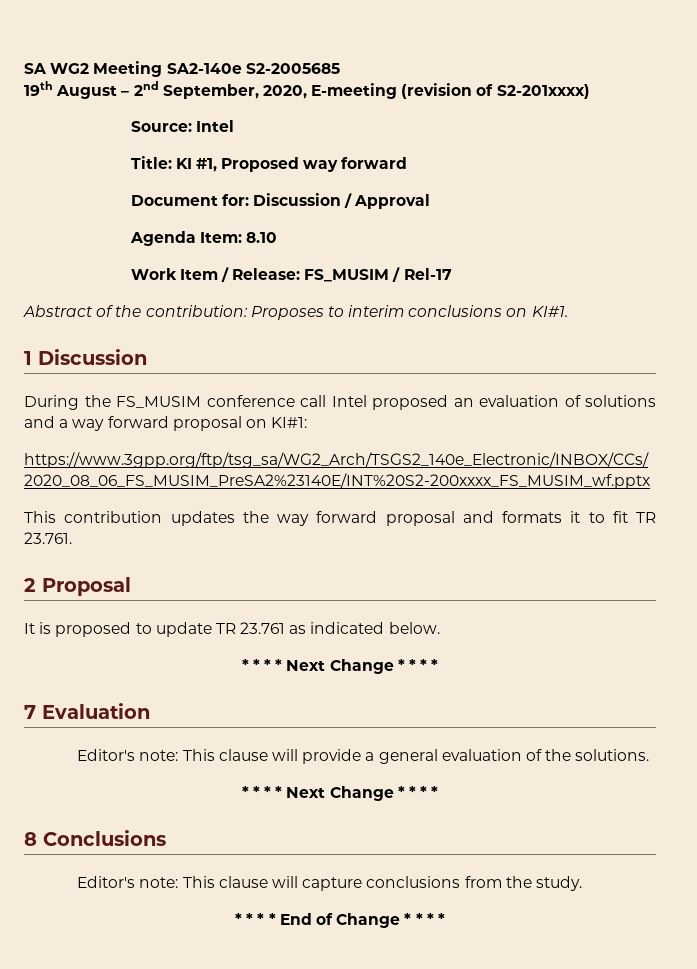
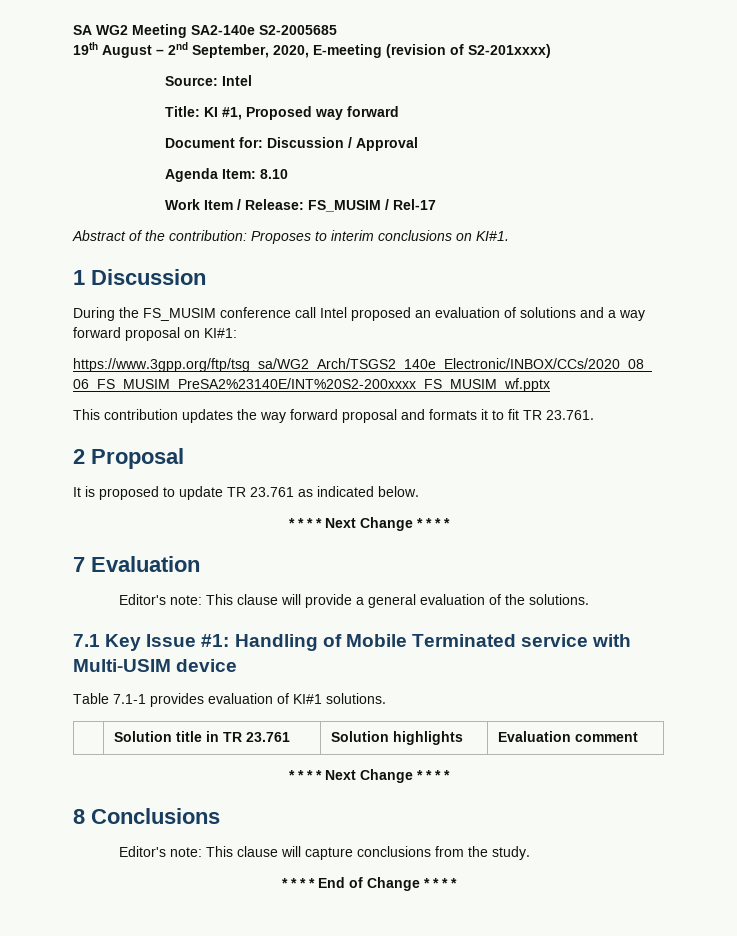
+ 7.1 Key Issue #1: Handling of Mobile Terminated service with Multi-USIM device
+ Table 7.1-1 provides evaluation of KI#1 solutions.
+ | Solution title in TR 23.761 | Solution highlights | Evaluation comment

